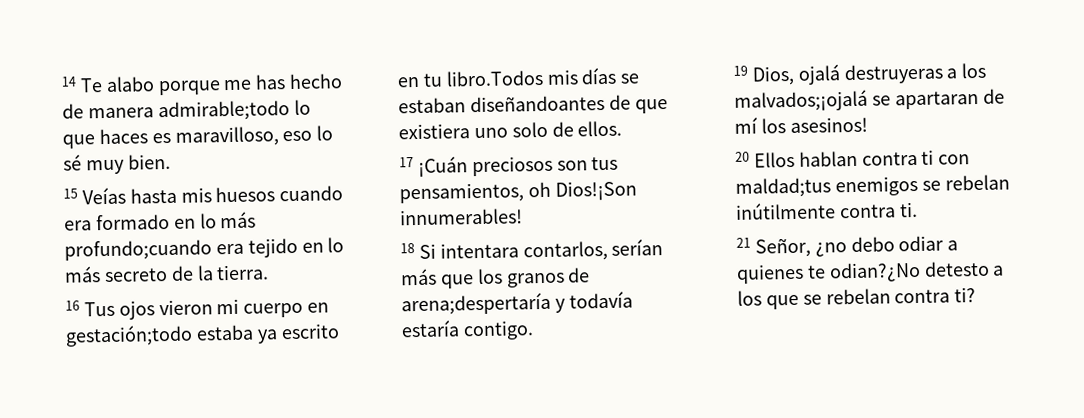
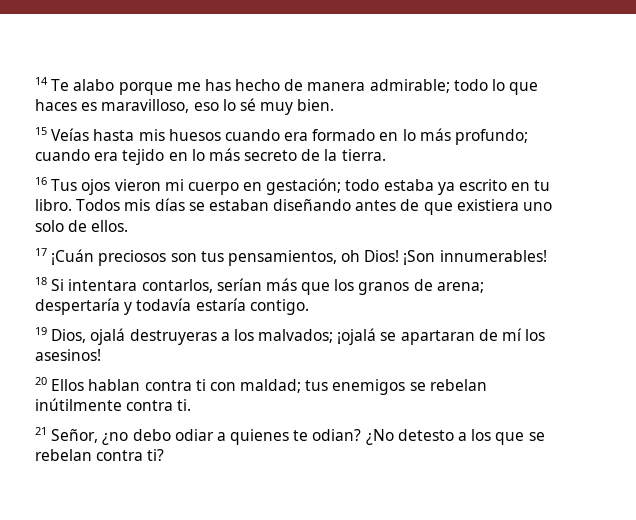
- 14 Te alabo porque me has hecho de manera admirable;todo lo que haces es maravilloso, eso lo sé muy bien.
+ 14 Te alabo porque me has hecho de manera admirable; todo lo que haces es maravilloso, eso lo sé muy bien.
- 15 Veías hasta mis huesos cuando era formado en lo más profundo;cuando era tejido en lo más secreto de la tierra.
+ 15 Veías hasta mis huesos cuando era formado en lo más profundo; cuando era tejido en lo más secreto de la tierra.
- 16 Tus ojos vieron mi cuerpo en gestación;todo estaba ya escrito en tu libro.Todos mis días se estaban diseñandoantes de que existiera uno solo de ellos.
+ 16 Tus ojos vieron mi cuerpo en gestación; todo estaba ya escrito en tu libro. Todos mis días se estaban diseñando antes de que existiera uno solo de ellos.
- 17 ¡Cuán preciosos son tus pensamientos, oh Dios!¡Son innumerables!
+ 17 ¡Cuán preciosos son tus pensamientos, oh Dios! ¡Son innumerables!
- 18 Si intentara contarlos, serían más que los granos de arena;despertaría y todavía estaría contigo.
+ 18 Si intentara contarlos, serían más que los granos de arena; despertaría y todavía estaría contigo.
- 19 Dios, ojalá destruyeras a los malvados;¡ojalá se apartaran de mí los asesinos!
+ 19 Dios, ojalá destruyeras a los malvados; ¡ojalá se apartaran de mí los asesinos!
- 20 Ellos hablan contra ti con maldad;tus enemigos se rebelan inútilmente contra ti.
+ 20 Ellos hablan contra ti con maldad; tus enemigos se rebelan inútilmente contra ti.
- 21 Señor, ¿no debo odiar a quienes te odian?¿No detesto a los que se rebelan contra ti?
+ 21 Señor, ¿no debo odiar a quienes te odian? ¿No detesto a los que se rebelan contra ti?

